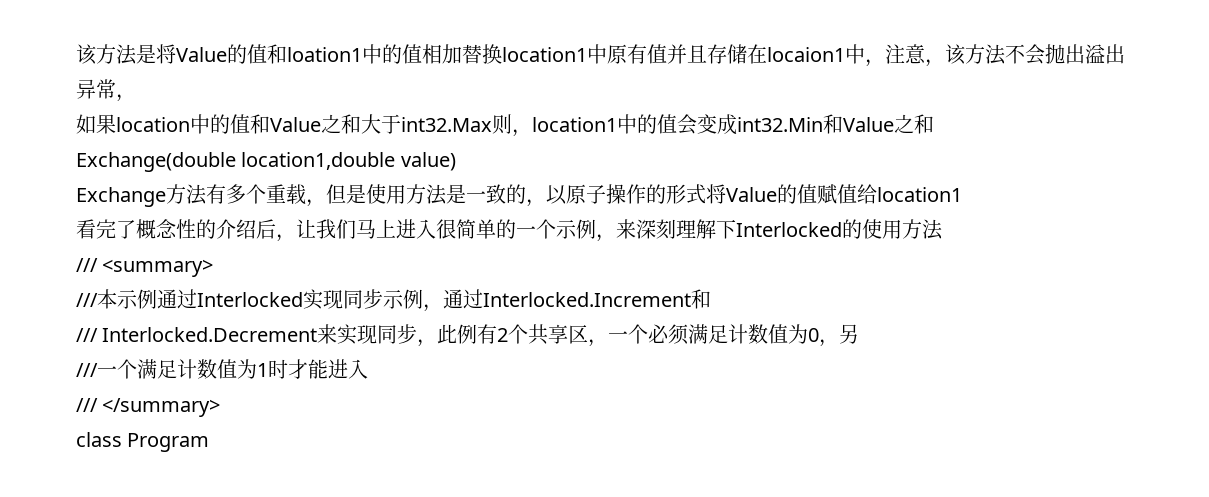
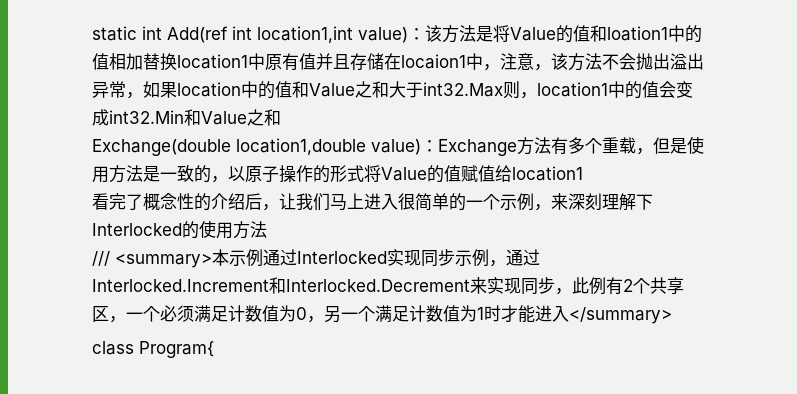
- 该方法是将Value的值和loation1中的值相加替换location1中原有值并且存储在locaion1中，注意，该方法不会抛出溢出异常，
- 如果location中的值和Value之和大于int32.Max则，location1中的值会变成int32.Min和Value之和
+ static int Add(ref int location1,int value)：该方法是将Value的值和loation1中的值相加替换location1中原有值并且存储在locaion1中，注意，该方法不会抛出溢出异常，如果location中的值和Value之和大于int32.Max则，location1中的值会变成int32.Min和Value之和
- Exchange(double location1,double value)
- Exchange方法有多个重载，但是使用方法是一致的，以原子操作的形式将Value的值赋值给location1
+ Exchange(double location1,double value)：Exchange方法有多个重载，但是使用方法是一致的，以原子操作的形式将Value的值赋值给location1
- /// <summary>
- ///本示例通过Interlocked实现同步示例，通过Interlocked.Increment和
- /// Interlocked.Decrement来实现同步，此例有2个共享区，一个必须满足计数值为0，另
- ///一个满足计数值为1时才能进入
- /// </summary>
+ /// <summary>本示例通过Interlocked实现同步示例，通过Interlocked.Increment和Interlocked.Decrement来实现同步，此例有2个共享区，一个必须满足计数值为0，另一个满足计数值为1时才能进入</summary>
- class Program
+ class Program{

